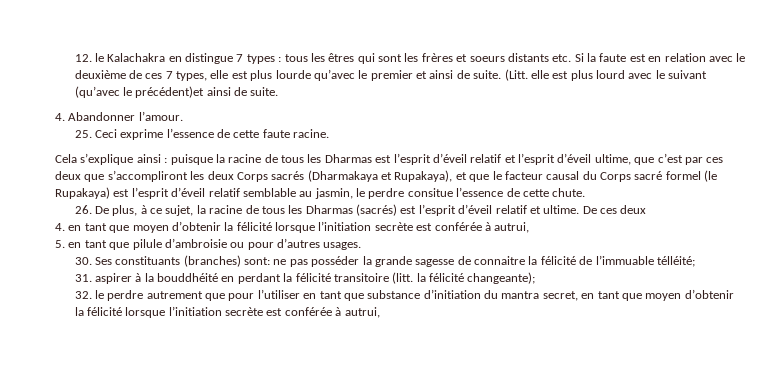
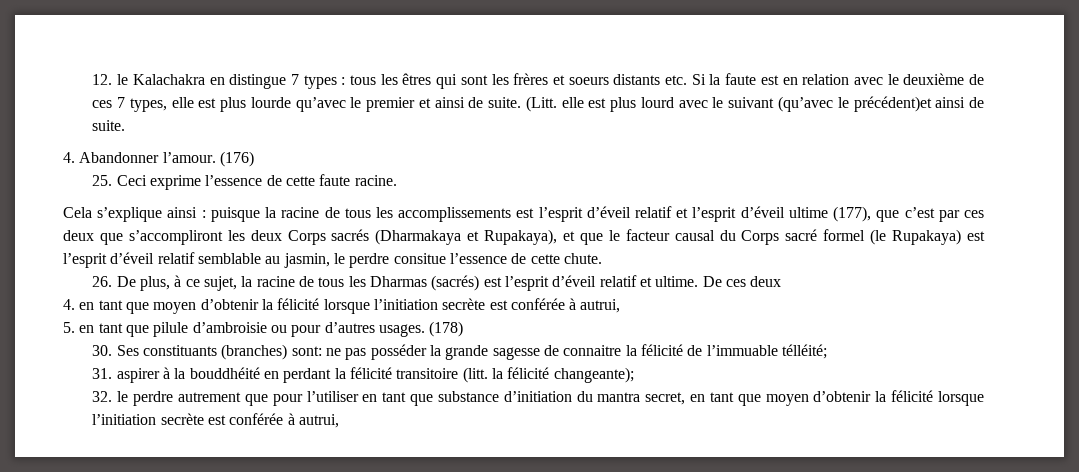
+ (176)
- Cela s’explique ainsi : puisque la racine de tous les Dharmas est l’esprit d’éveil relatif et l’esprit d’éveil ultime, que c’est par ces deux que s’accompliront les deux Corps sacrés (Dharmakaya et Rupakaya), et que le facteur causal du Corps sacré formel (le Rupakaya) est l’esprit d’éveil relatif semblable au jasmin, le perdre consitue l’essence de cette chute.
+ Cela s’explique ainsi : puisque la racine de tous les accomplissements est l’esprit d’éveil relatif et l’esprit d’éveil ultime (177), que c’est par ces deux que s’accompliront les deux Corps sacrés (Dharmakaya et Rupakaya), et que le facteur causal du Corps sacré formel (le Rupakaya) est l’esprit d’éveil relatif semblable au jasmin, le perdre consitue l’essence de cette chute.
+ (178)

